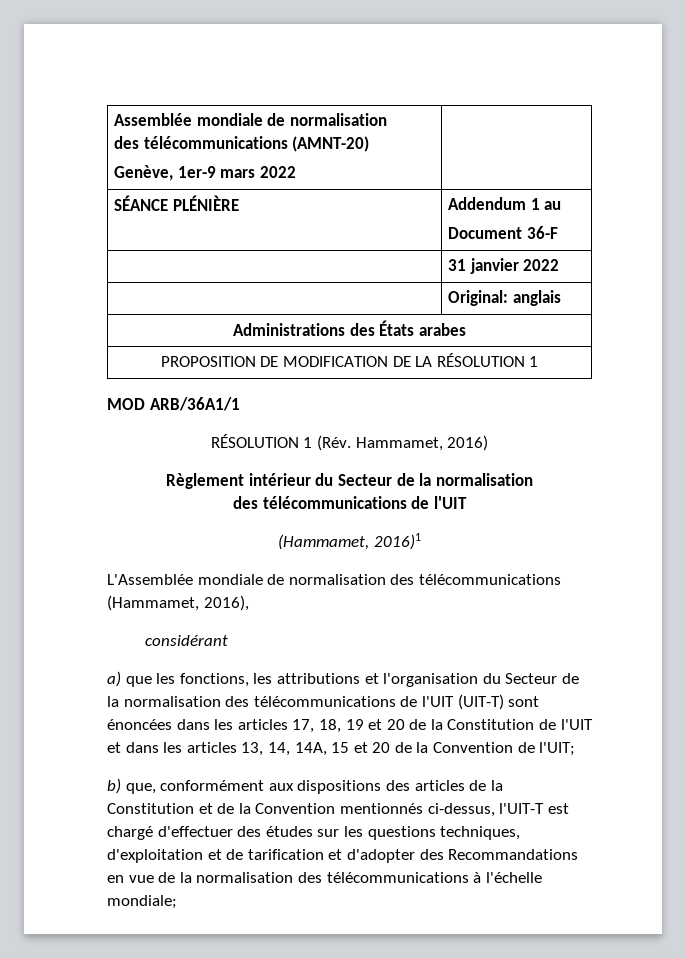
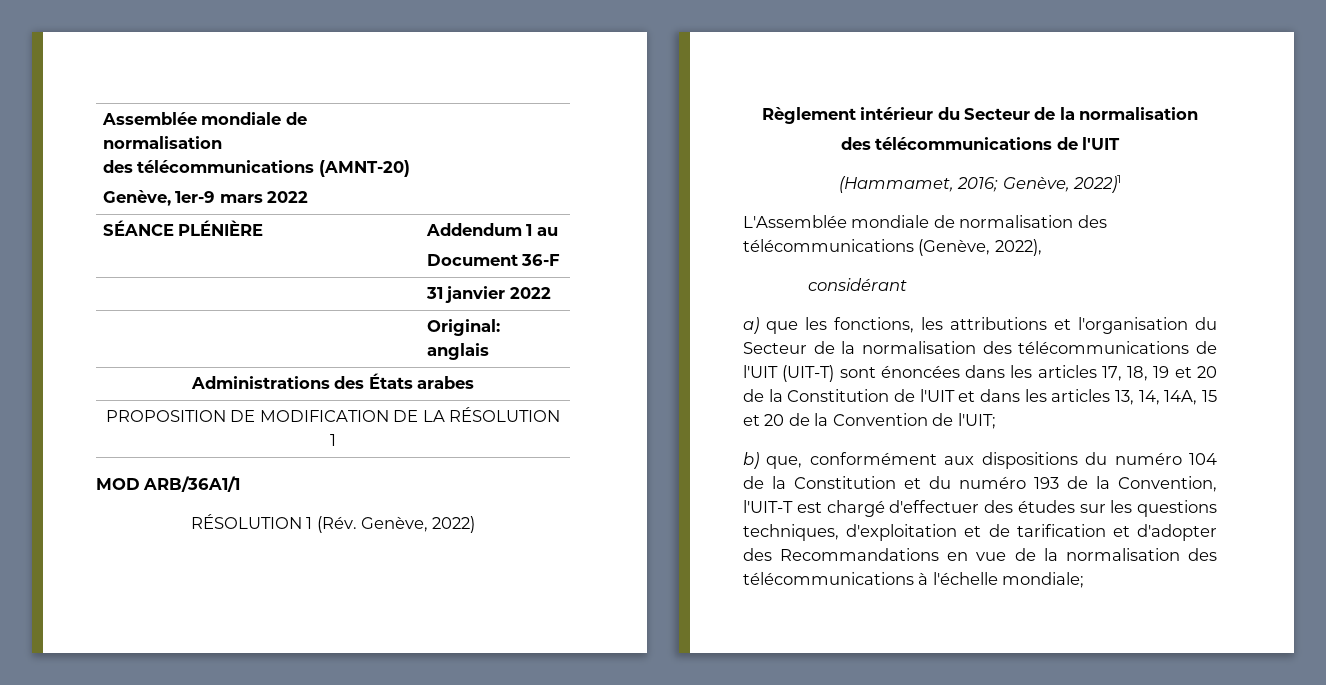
- RÉSOLUTION 1 (Rév. Hammamet, 2016)
+ RÉSOLUTION 1 (Rév. Genève, 2022)
- (Hammamet, 2016)1
+ (Hammamet, 2016; Genève, 2022)1
- L'Assemblée mondiale de normalisation des télécommunications (Hammamet, 2016),
+ L'Assemblée mondiale de normalisation des télécommunications (Genève, 2022),
- b) que, conformément aux dispositions des articles de la Constitution et de la Convention mentionnés ci-dessus, l'UIT-T est chargé d'effectuer des études sur les questions techniques, d'exploitation et de tarification et d'adopter des Recommandations en vue de la normalisation des télécommunications à l'échelle mondiale;
+ b) que, conformément aux dispositions du numéro 104 de la Constitution et du numéro 193 de la Convention, l'UIT-T est chargé d'effectuer des études sur les questions techniques, d'exploitation et de tarification et d'adopter des Recommandations en vue de la normalisation des télécommunications à l'échelle mondiale;

